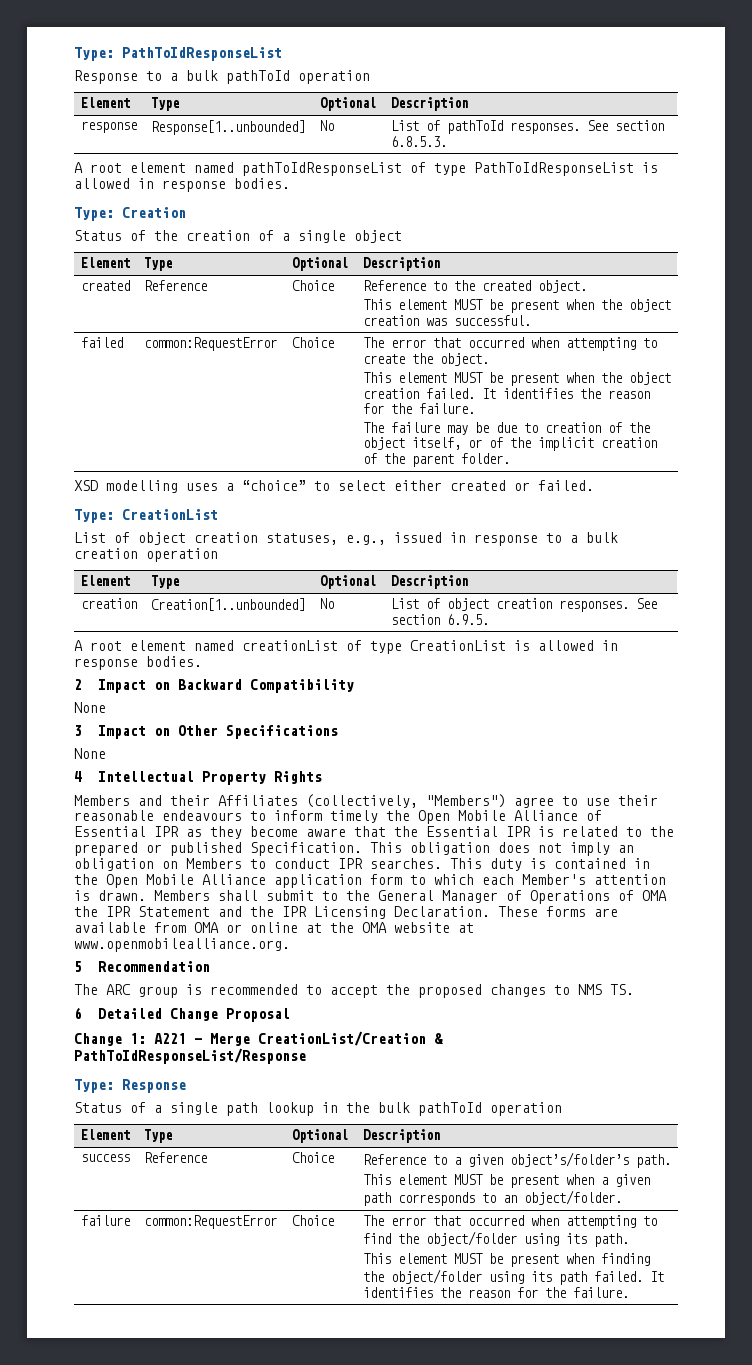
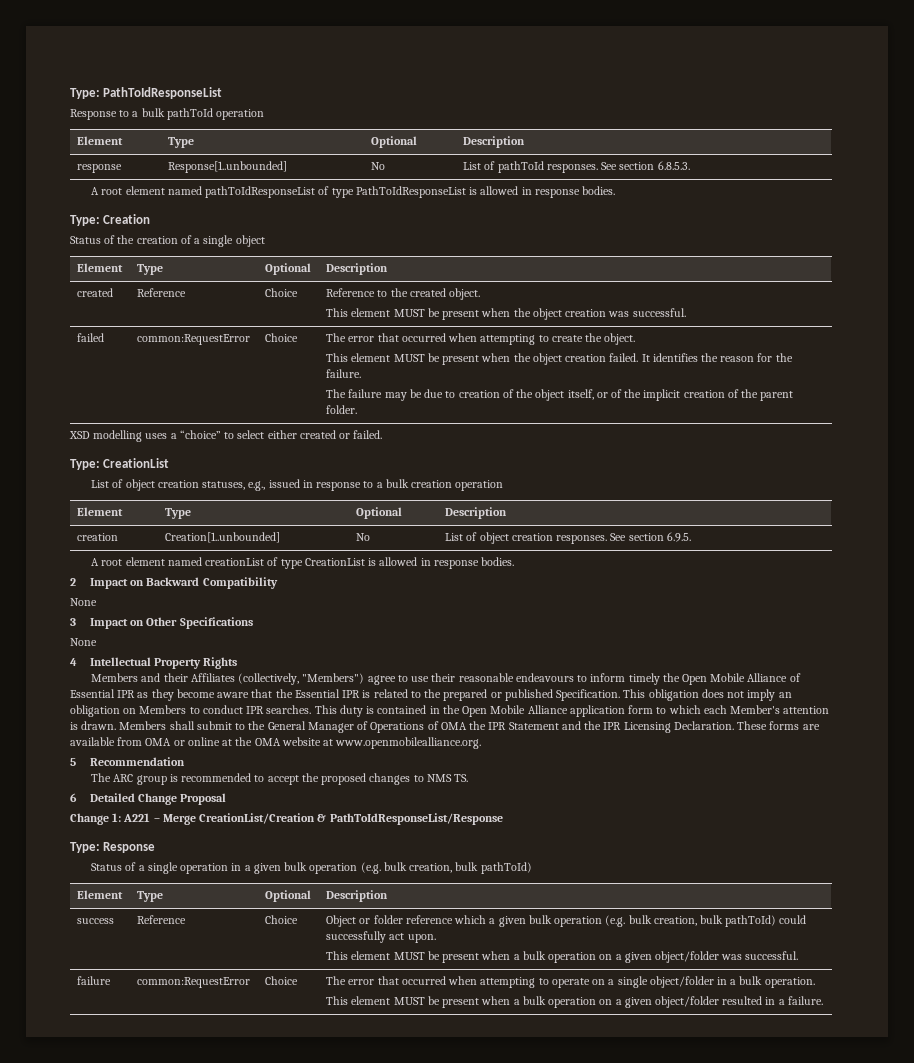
- Status of a single path lookup in the bulk pathToId operation
+ Status of a single operation in a given bulk operation (e.g. bulk creation, bulk pathToId)
- success | Reference | Choice | Reference to a given object’s/folder’s path.
- This element MUST be present when a given path corresponds to an object/folder.
+ success | Reference | Choice | Object or folder reference which a given bulk operation (e.g. bulk creation, bulk pathToId) could successfully act upon.
+ This element MUST be present when a bulk operation on a given object/folder was successful.
- failure | common:RequestError | Choice | The error that occurred when attempting to find the object/folder using its path.
- This element MUST be present when finding the object/folder using its path failed. It identifies the reason for the failure.
+ failure | common:RequestError | Choice | The error that occurred when attempting to operate on a single object/folder in a bulk operation.
+ This element MUST be present when a bulk operation on a given object/folder resulted in a failure.

